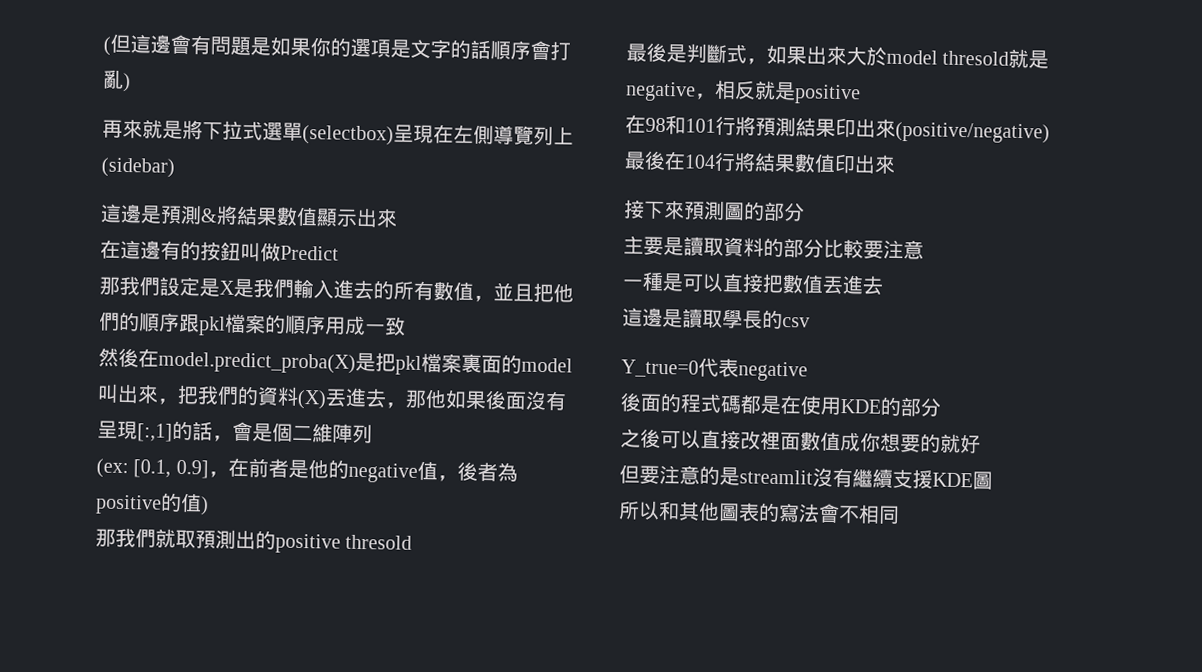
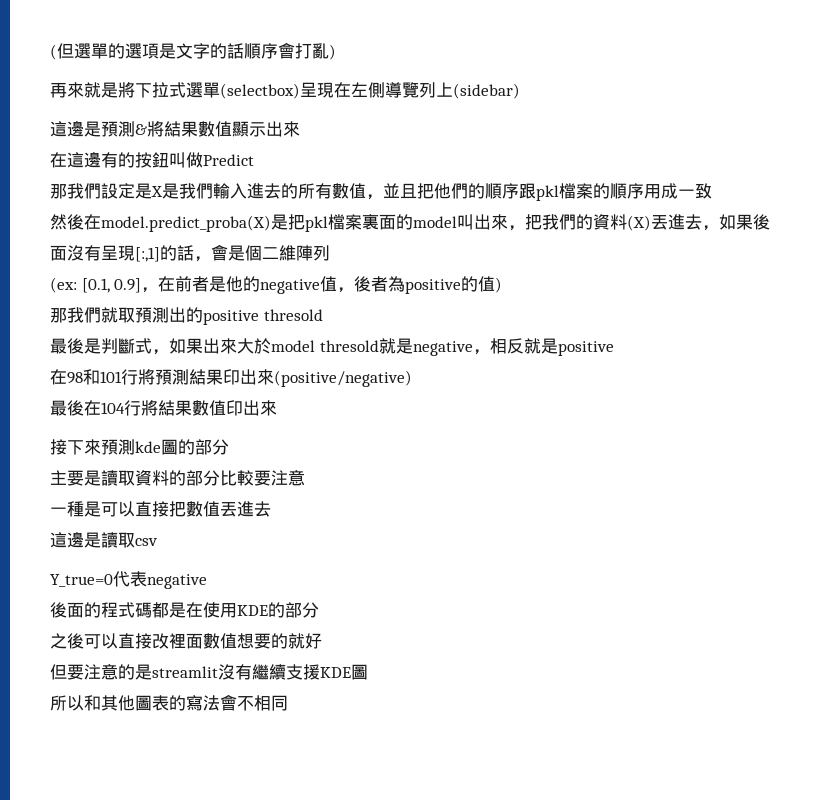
- (但這邊會有問題是如果你的選項是文字的話順序會打亂)
+ (但選單的選項是文字的話順序會打亂)
- 然後在model.predict_proba(X)是把pkl檔案裏面的model叫出來，把我們的資料(X)丟進去，那他如果後面沒有呈現[:,1]的話，會是個二維陣列
+ 然後在model.predict_proba(X)是把pkl檔案裏面的model叫出來，把我們的資料(X)丟進去，如果後面沒有呈現[:,1]的話，會是個二維陣列
- 接下來預測圖的部分
+ 接下來預測kde圖的部分
- 這邊是讀取學長的csv
+ 這邊是讀取csv
- 之後可以直接改裡面數值成你想要的就好
+ 之後可以直接改裡面數值想要的就好

